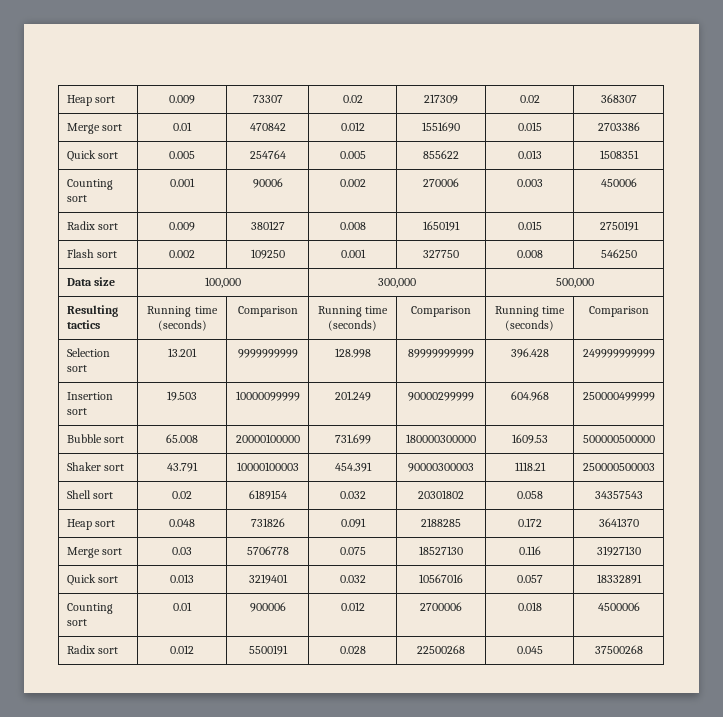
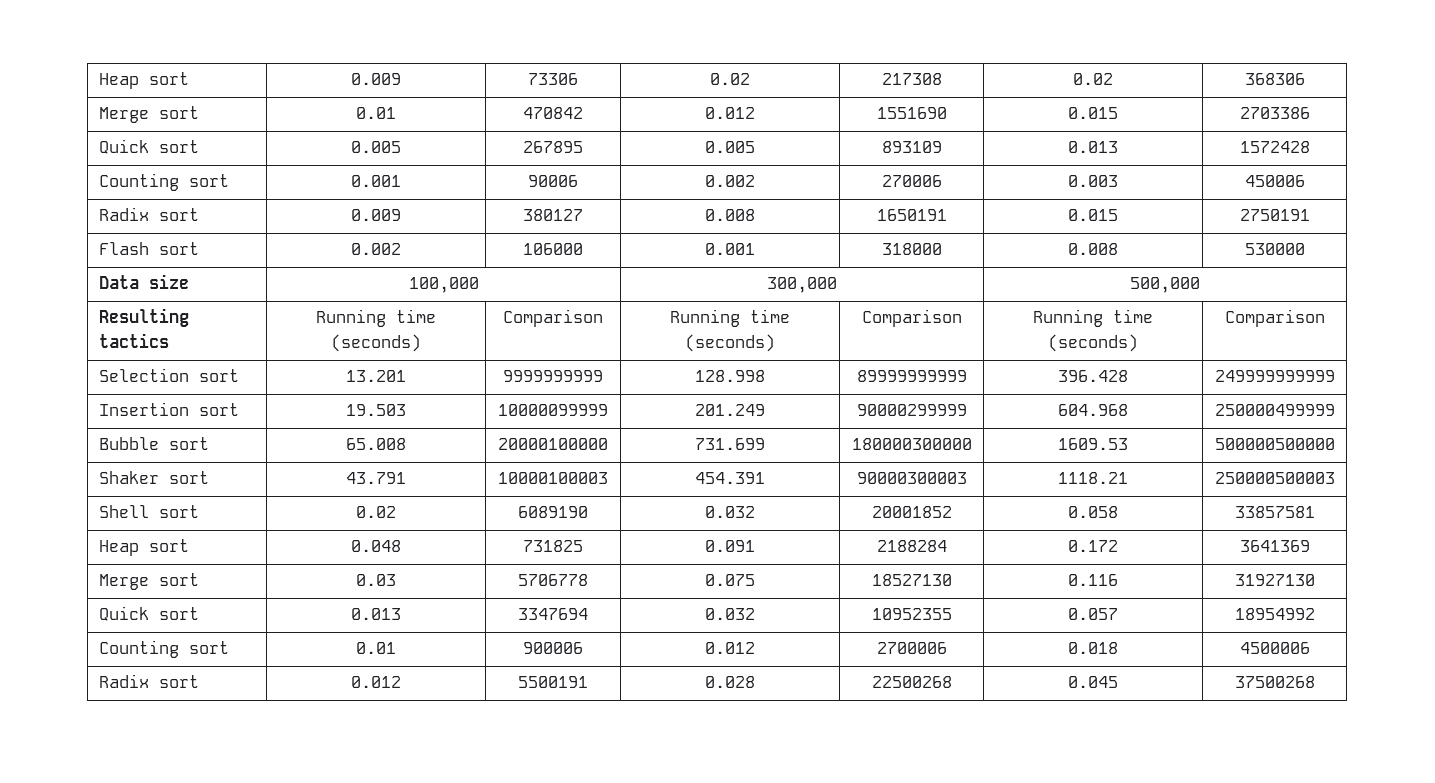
- Heap sort | 0.009 | 73307 | 0.02 | 217309 | 0.02 | 368307
+ Heap sort | 0.009 | 73306 | 0.02 | 217308 | 0.02 | 368306
- Quick sort | 0.005 | 254764 | 0.005 | 855622 | 0.013 | 1508351
+ Quick sort | 0.005 | 267895 | 0.005 | 893109 | 0.013 | 1572428
- Flash sort | 0.002 | 109250 | 0.001 | 327750 | 0.008 | 546250
+ Flash sort | 0.002 | 106000 | 0.001 | 318000 | 0.008 | 530000
- Shell sort | 0.02 | 6189154 | 0.032 | 20301802 | 0.058 | 34357543
+ Shell sort | 0.02 | 6089190 | 0.032 | 20001852 | 0.058 | 33857581
- Heap sort | 0.048 | 731826 | 0.091 | 2188285 | 0.172 | 3641370
+ Heap sort | 0.048 | 731825 | 0.091 | 2188284 | 0.172 | 3641369
- Quick sort | 0.013 | 3219401 | 0.032 | 10567016 | 0.057 | 18332891
+ Quick sort | 0.013 | 3347694 | 0.032 | 10952355 | 0.057 | 18954992

